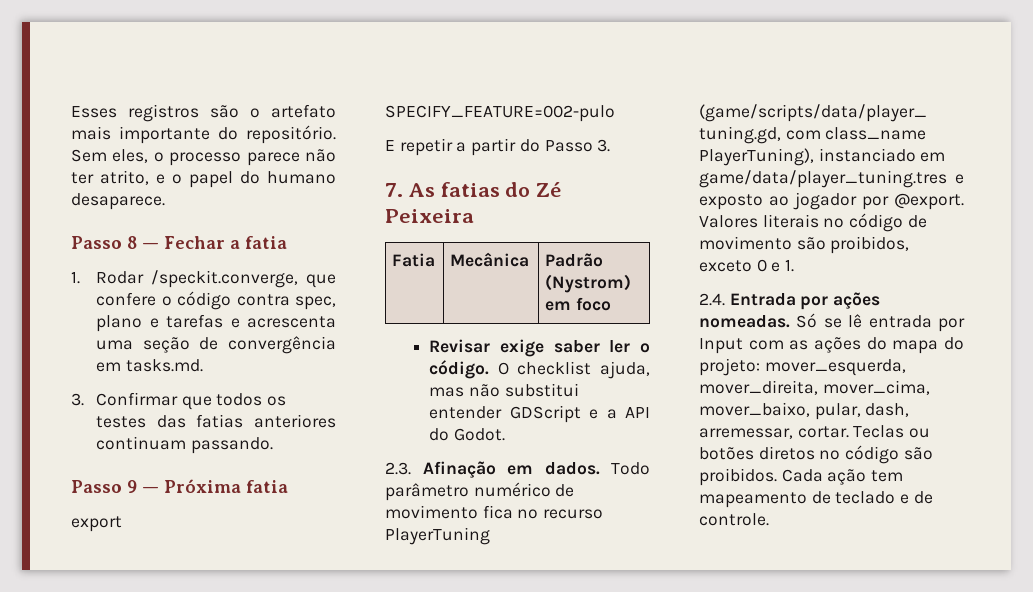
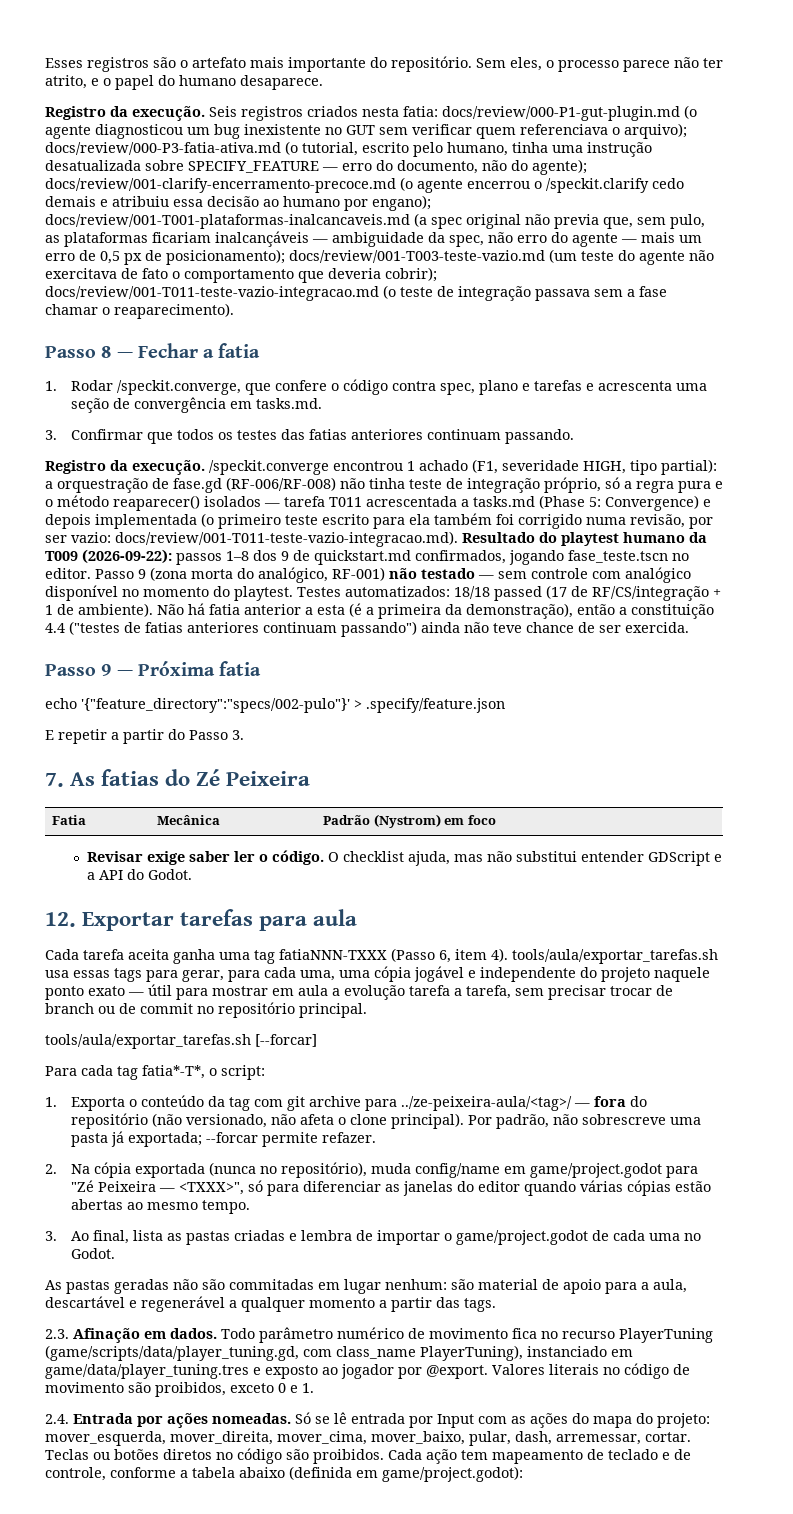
+ Registro da execução. Seis registros criados nesta fatia: docs/review/000-P1-gut-plugin.md (o agente diagnosticou um bug inexistente no GUT sem verificar quem referenciava o arquivo); docs/review/000-P3-fatia-ativa.md (o tutorial, escrito pelo humano, tinha uma instrução desatualizada sobre SPECIFY_FEATURE — erro do documento, não do agente); docs/review/001-clarify-encerramento-precoce.md (o agente encerrou o /speckit.clarify cedo demais e atribuiu essa decisão ao humano por engano); docs/review/001-T001-plataformas-inalcancaveis.md (a spec original não previa que, sem pulo, as plataformas ficariam inalcançáveis — ambiguidade da spec, não erro do agente — mais um erro de 0,5 px de posicionamento); docs/review/001-T003-teste-vazio.md (um teste do agente não exercitava de fato o comportamento que deveria cobrir); docs/review/001-T011-teste-vazio-integracao.md (o teste de integração passava sem a fase chamar o reaparecimento).
+ Registro da execução. /speckit.converge encontrou 1 achado (F1, severidade HIGH, tipo partial): a orquestração de fase.gd (RF-006/RF-008) não tinha teste de integração próprio, só a regra pura e o método reaparecer() isolados — tarefa T011 acrescentada a tasks.md (Phase 5: Convergence) e depois implementada (o primeiro teste escrito para ela também foi corrigido numa revisão, por ser vazio: docs/review/001-T011-teste-vazio-integracao.md). Resultado do playtest humano da T009 (2026-09-22): passos 1–8 dos 9 de quickstart.md confirmados, jogando fase_teste.tscn no editor. Passo 9 (zona morta do analógico, RF-001) não testado — sem controle com analógico disponível no momento do playtest. Testes automatizados: 18/18 passed (17 de RF/CS/integração + 1 de ambiente). Não há fatia anterior a esta (é a primeira da demonstração), então a constituição 4.4 ("testes de fatias anteriores continuam passando") ainda não teve chance de ser exercida.
- export SPECIFY_FEATURE=002-pulo
+ echo '{"feature_directory":"specs/002-pulo"}' > .specify/feature.json
+ 12. Exportar tarefas para aula
+ Cada tarefa aceita ganha uma tag fatiaNNN-TXXX (Passo 6, item 4). tools/aula/exportar_tarefas.sh usa essas tags para gerar, para cada uma, uma cópia jogável e independente do projeto naquele ponto exato — útil para mostrar em aula a evolução tarefa a tarefa, sem precisar trocar de branch ou de commit no repositório principal.
+ tools/aula/exportar_tarefas.sh [--forcar]
+ Para cada tag fatia*-T*, o script:
+ 1. Exporta o conteúdo da tag com git archive para ../ze-peixeira-aula/<tag>/ — fora do repositório (não versionado, não afeta o clone principal). Por padrão, não sobrescreve uma pasta já exportada; --forcar permite refazer.
+ 2. Na cópia exportada (nunca no repositório), muda config/name em game/project.godot para "Zé Peixeira — <TXXX>", só para diferenciar as janelas do editor quando várias cópias estão abertas ao mesmo tempo.
+ 3. Ao final, lista as pastas criadas e lembra de importar o game/project.godot de cada uma no Godot.
+ As pastas geradas não são commitadas em lugar nenhum: são material de apoio para a aula, descartável e regenerável a qualquer momento a partir das tags.
- Cada ação tem mapeamento de teclado e de controle.
+ Cada ação tem mapeamento de teclado e de controle, conforme a tabela abaixo (definida em game/project.godot):

